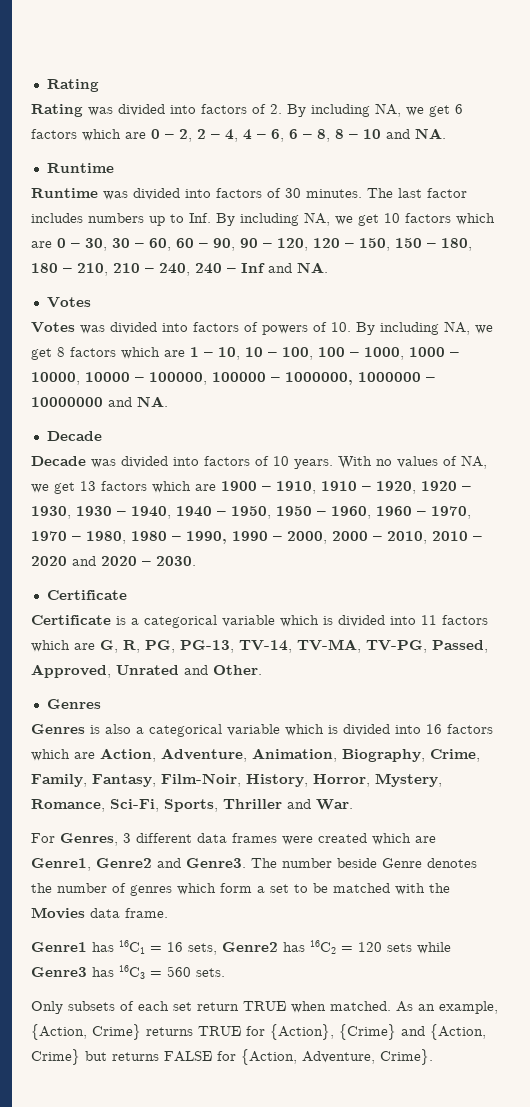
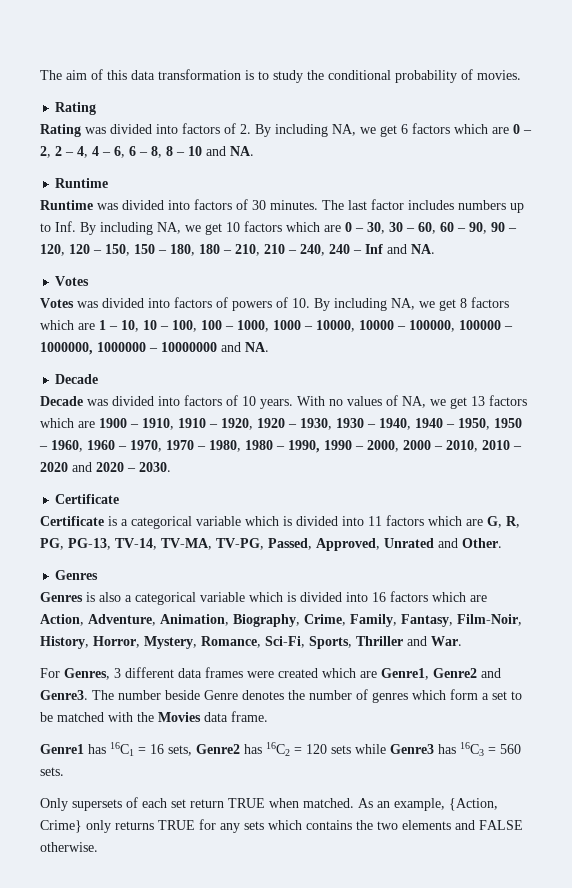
+ The aim of this data transformation is to study the conditional probability of movies.
- Only subsets of each set return TRUE when matched.
+ Only supersets of each set return TRUE when matched.
- As an example, {Action, Crime} returns TRUE for {Action}, {Crime} and {Action, Crime} but returns FALSE for {Action, Adventure, Crime}.
+ As an example, {Action, Crime} only returns TRUE for any sets which contains the two elements and FALSE otherwise.

